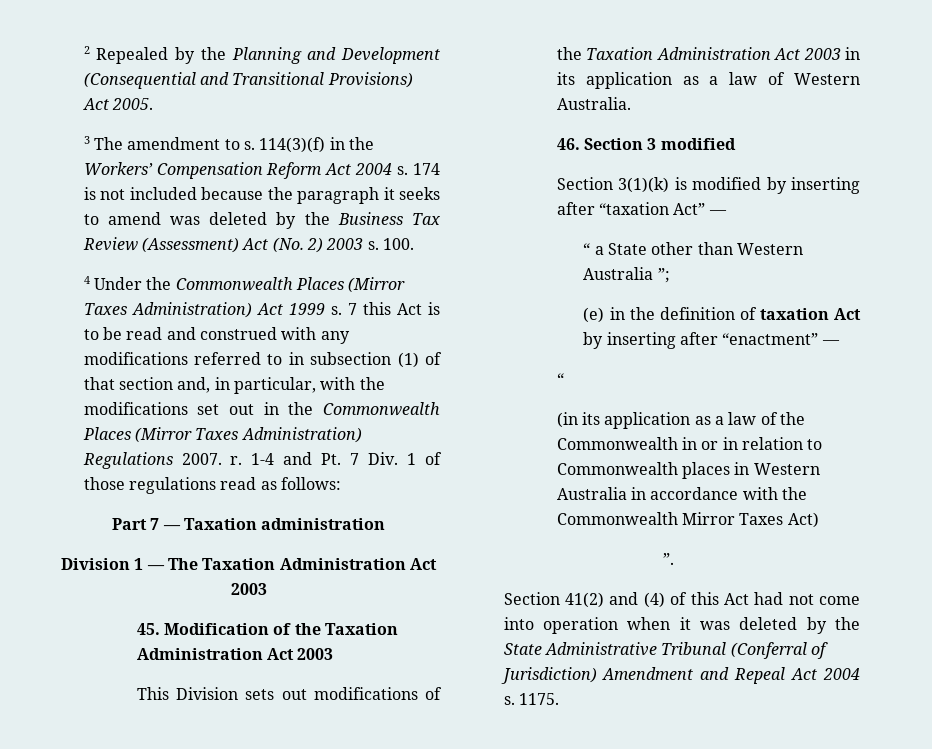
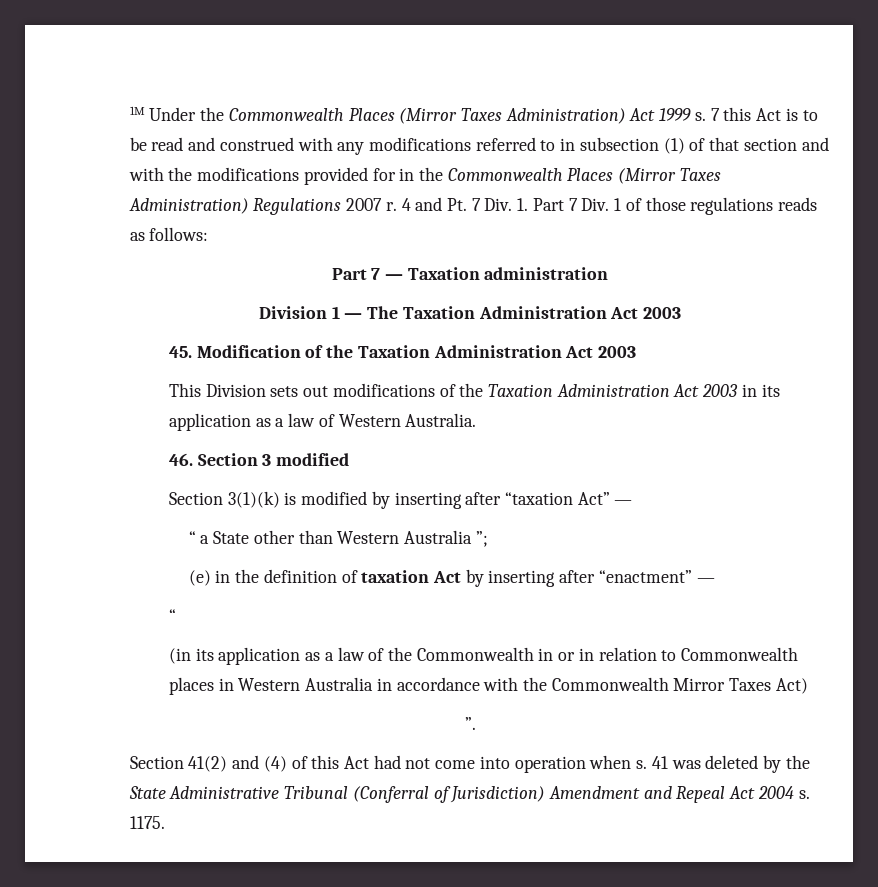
- 2 Repealed by the Planning and Development (Consequential and Transitional Provisions) Act 2005.
- 3 The amendment to s. 114(3)(f) in the Workers’ Compensation Reform Act 2004 s. 174 is not included because the paragraph it seeks to amend was deleted by the Business Tax Review (Assessment) Act (No. 2) 2003 s. 100.
- 4 Under the Commonwealth Places (Mirror Taxes Administration) Act 1999 s.
+ 1M Under the Commonwealth Places (Mirror Taxes Administration) Act 1999 s.
- 7 this Act is to be read and construed with any modifications referred to in subsection (1) of that section and, in particular, with the modifications set out in the Commonwealth Places (Mirror Taxes Administration) Regulations 2007. r. 1-4 and Pt. 7 Div. 1 of those regulations read as follows:
+ 7 this Act is to be read and construed with any modifications referred to in subsection (1) of that section and with the modifications provided for in the Commonwealth Places (Mirror Taxes Administration) Regulations 2007 r. 4 and Pt. 7 Div. 1. Part 7 Div. 1 of those regulations reads as follows:
- Section 41(2) and (4) of this Act had not come into operation when it was deleted by the State Administrative Tribunal (Conferral of Jurisdiction) Amendment and Repeal Act 2004 s.
+ Section 41(2) and (4) of this Act had not come into operation when s. 41 was deleted by the State Administrative Tribunal (Conferral of Jurisdiction) Amendment and Repeal Act 2004 s.

